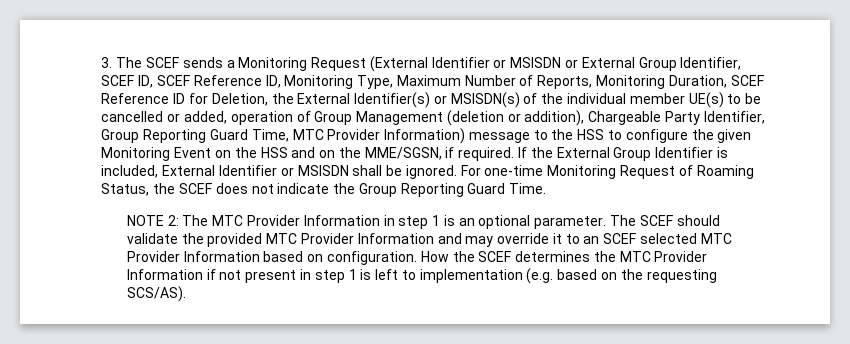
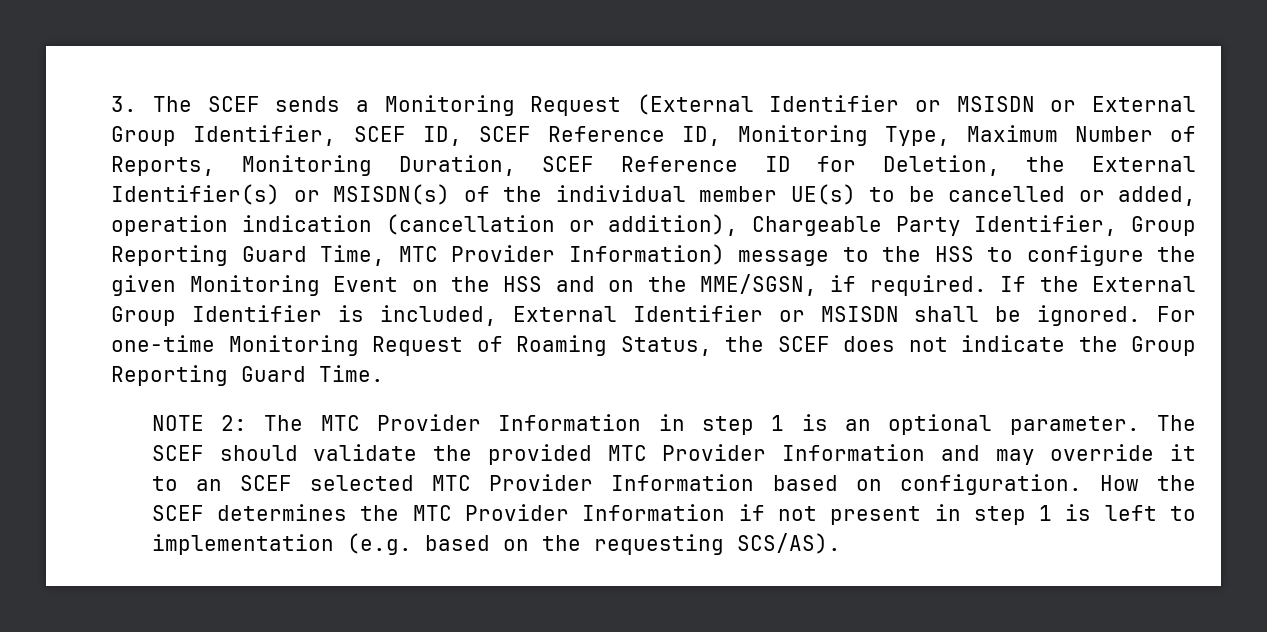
- 3. The SCEF sends a Monitoring Request (External Identifier or MSISDN or External Group Identifier, SCEF ID, SCEF Reference ID, Monitoring Type, Maximum Number of Reports, Monitoring Duration, SCEF Reference ID for Deletion, the External Identifier(s) or MSISDN(s) of the individual member UE(s) to be cancelled or added, operation of Group Management (deletion or addition), Chargeable Party Identifier, Group Reporting Guard Time, MTC Provider Information) message to the HSS to configure the given Monitoring Event on the HSS and on the MME/SGSN, if required.
+ 3. The SCEF sends a Monitoring Request (External Identifier or MSISDN or External Group Identifier, SCEF ID, SCEF Reference ID, Monitoring Type, Maximum Number of Reports, Monitoring Duration, SCEF Reference ID for Deletion, the External Identifier(s) or MSISDN(s) of the individual member UE(s) to be cancelled or added, operation indication (cancellation or addition), Chargeable Party Identifier, Group Reporting Guard Time, MTC Provider Information) message to the HSS to configure the given Monitoring Event on the HSS and on the MME/SGSN, if required.

